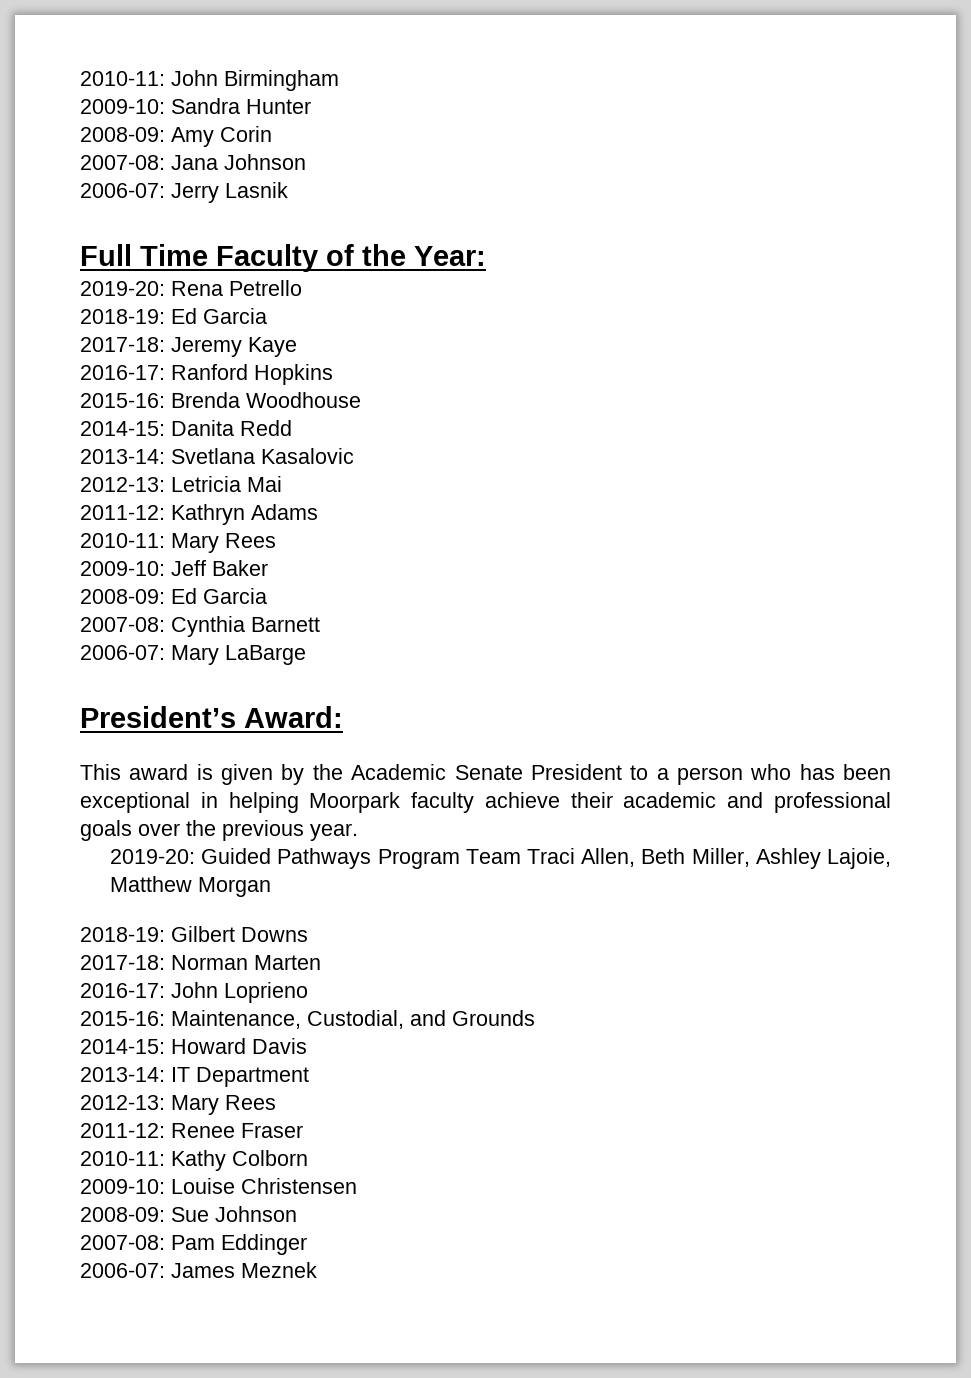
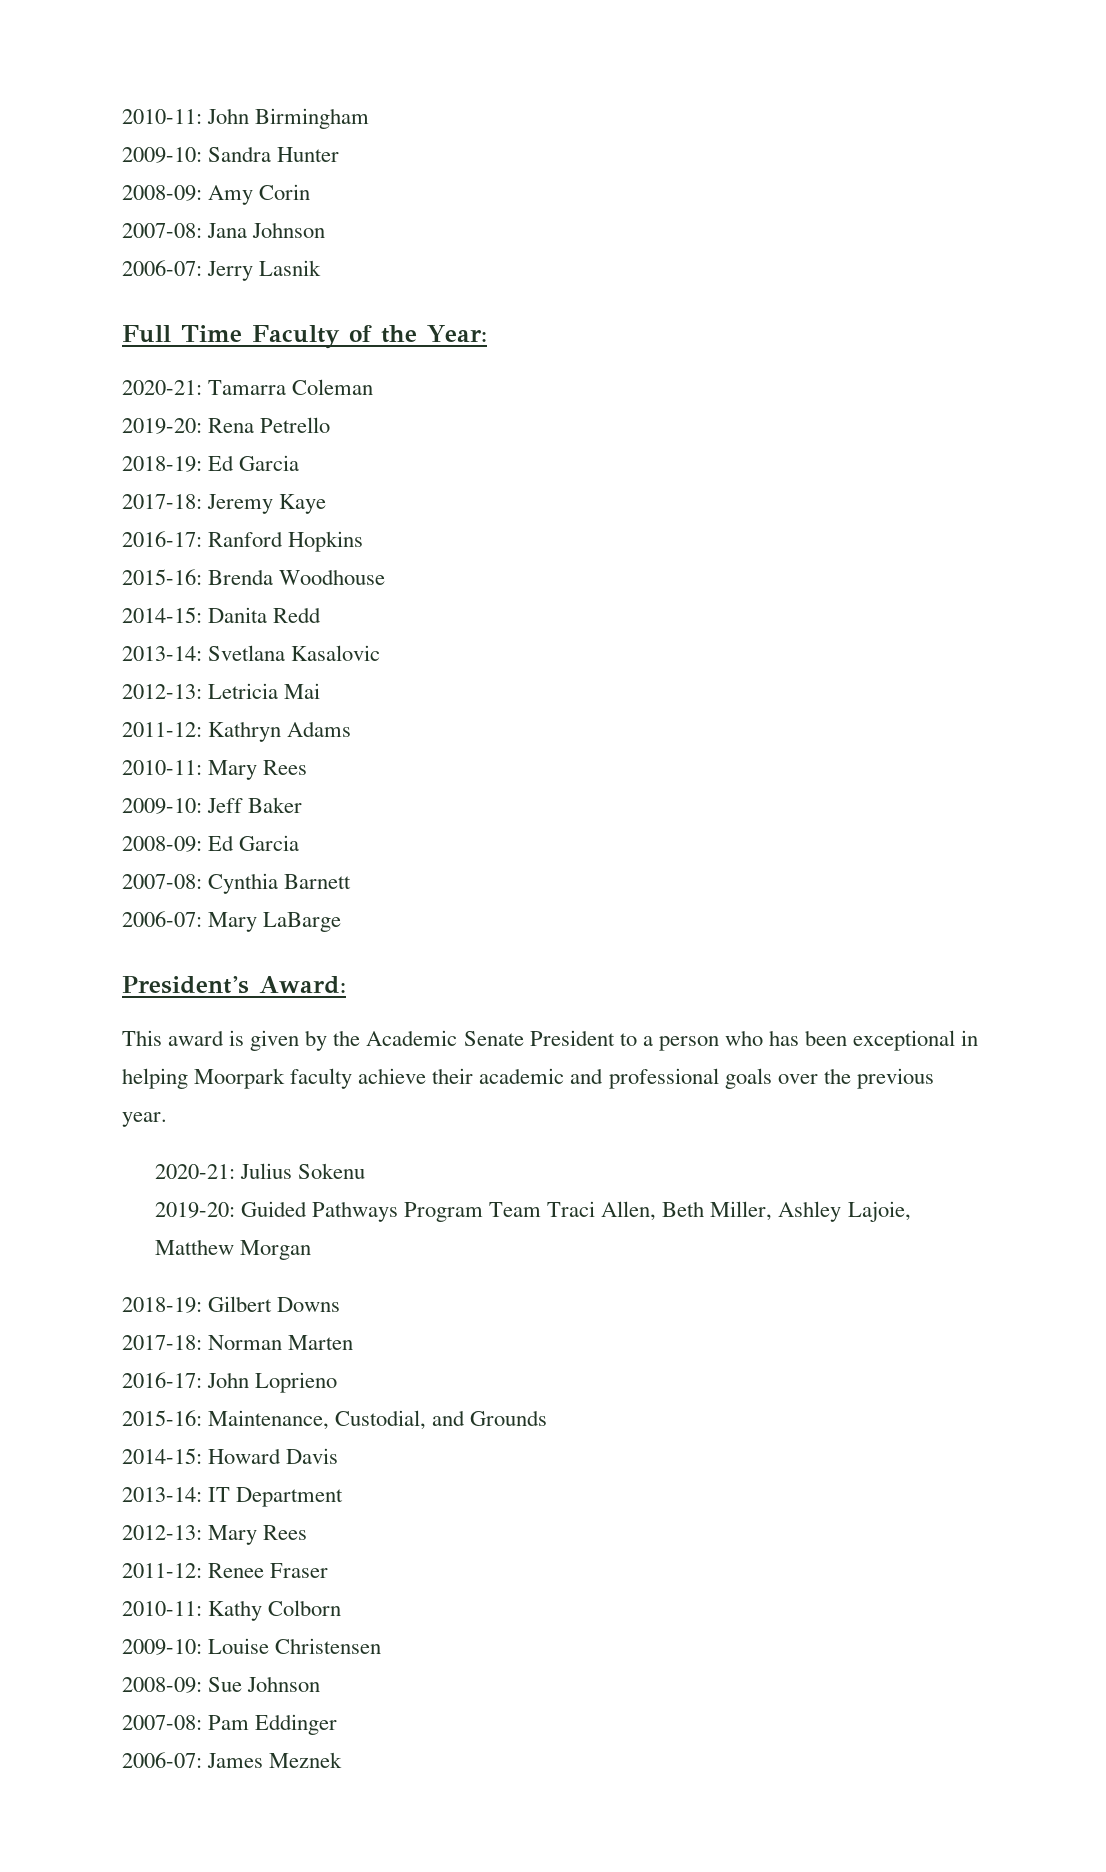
+ 2020-21: Tamarra Coleman
+ 2020-21: Julius Sokenu

